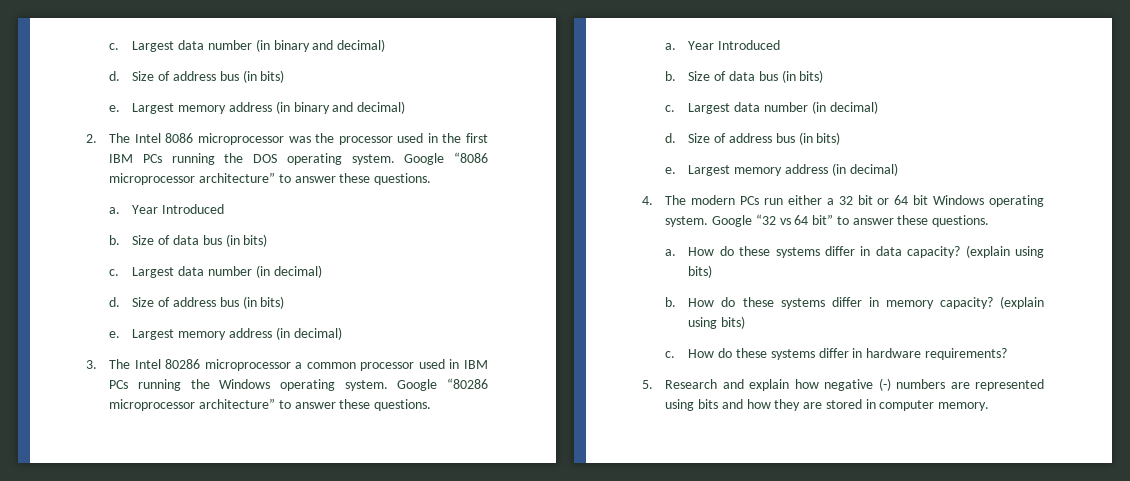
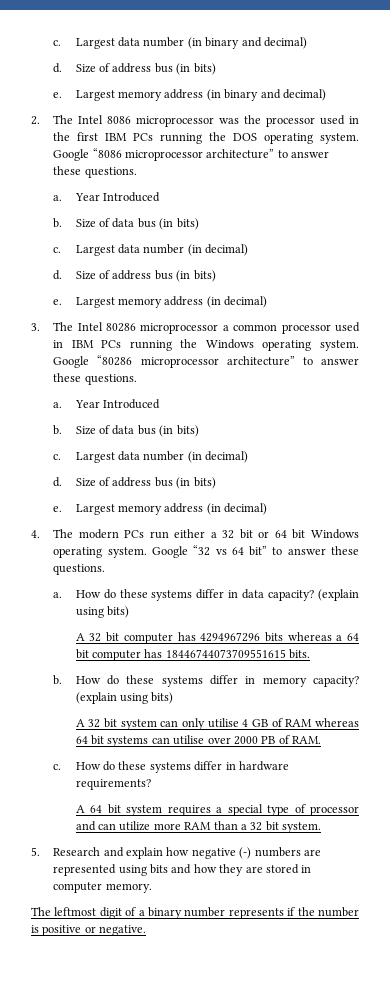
+ A 32 bit computer has 4294967296 bits whereas a 64 bit computer has 18446744073709551615 bits.
+ A 32 bit system can only utilise 4 GB of RAM whereas 64 bit systems can utilise over 2000 PB of RAM.
+ A 64 bit system requires a special type of processor and can utilize more RAM than a 32 bit system.
+ The leftmost digit of a binary number represents if the number is positive or negative.

